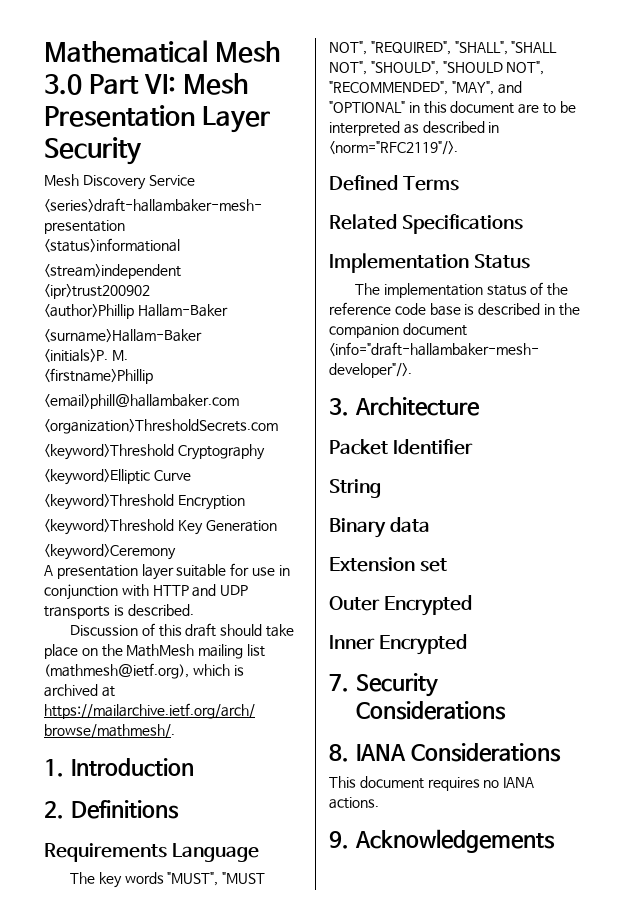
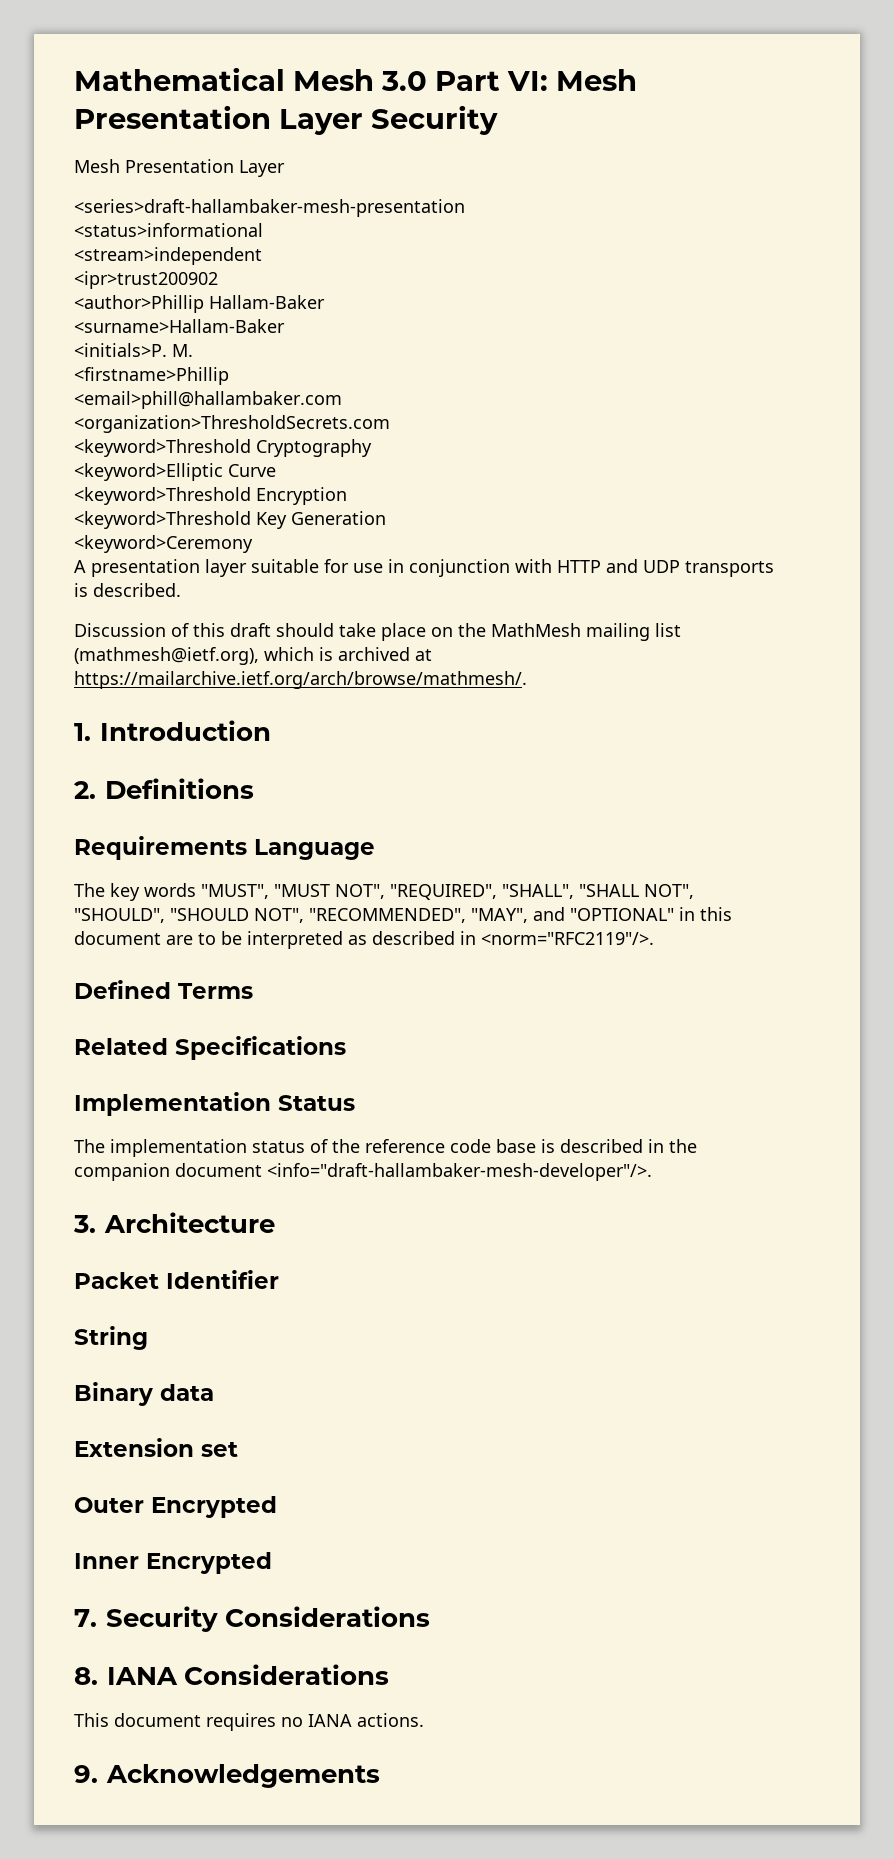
  Mathematical Mesh 3.0 Part VI: Mesh Presentation Layer Security
- Mesh Discovery Service
+ Mesh Presentation Layer

